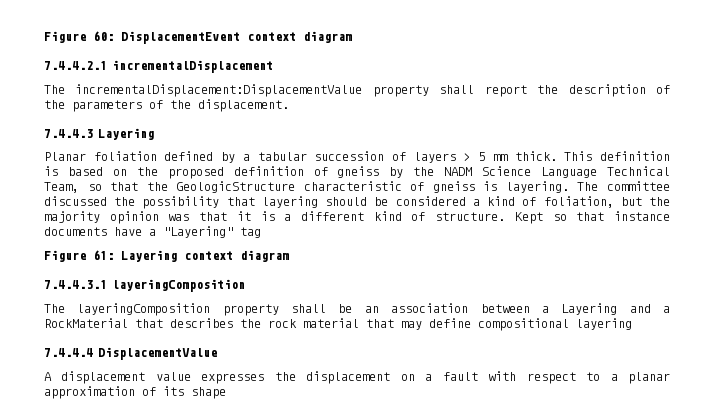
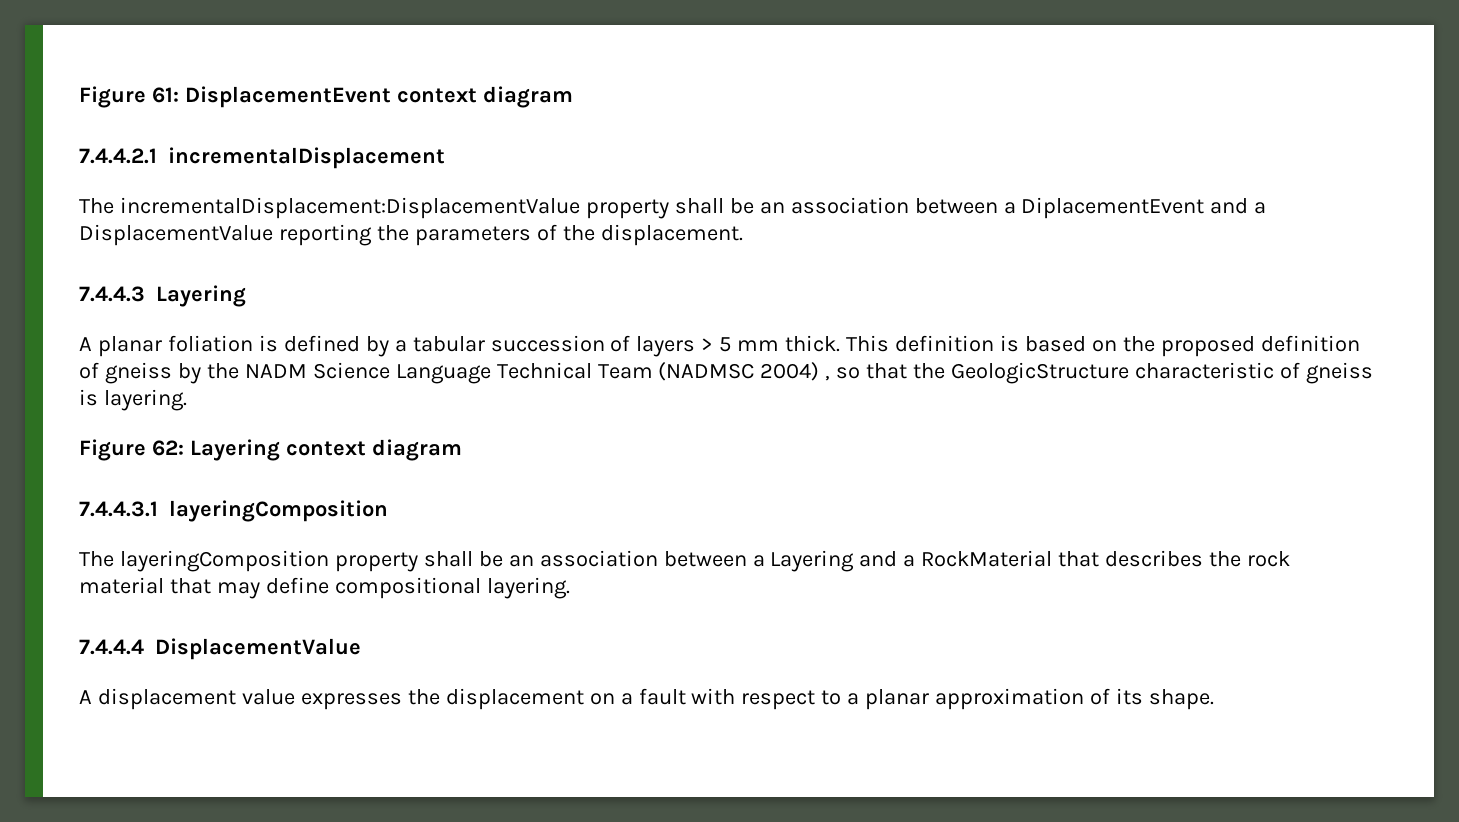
- Figure 60: DisplacementEvent context diagram
+ Figure 61: DisplacementEvent context diagram
- The incrementalDisplacement:DisplacementValue property shall report the description of the parameters of the displacement.
+ The incrementalDisplacement:DisplacementValue property shall be an association between a DiplacementEvent and a DisplacementValue reporting the parameters of the displacement.
- Planar foliation defined by a tabular succession of layers > 5 mm thick.
+ A planar foliation is defined by a tabular succession of layers > 5 mm thick.
- This definition is based on the proposed definition of gneiss by the NADM Science Language Technical Team, so that the GeologicStructure characteristic of gneiss is layering. The committee discussed the possibility that layering should be considered a kind of foliation, but the majority opinion was that it is a different kind of structure. Kept so that instance documents have a "Layering" tag
- Figure 61: Layering context diagram
+ This definition is based on the proposed definition of gneiss by the NADM Science Language Technical Team (NADMSC 2004) , so that the GeologicStructure characteristic of gneiss is layering.
+ Figure 62: Layering context diagram
- The layeringComposition property shall be an association between a Layering and a RockMaterial that describes the rock material that may define compositional layering
+ The layeringComposition property shall be an association between a Layering and a RockMaterial that describes the rock material that may define compositional layering.
- A displacement value expresses the displacement on a fault with respect to a planar approximation of its shape
+ A displacement value expresses the displacement on a fault with respect to a planar approximation of its shape.

